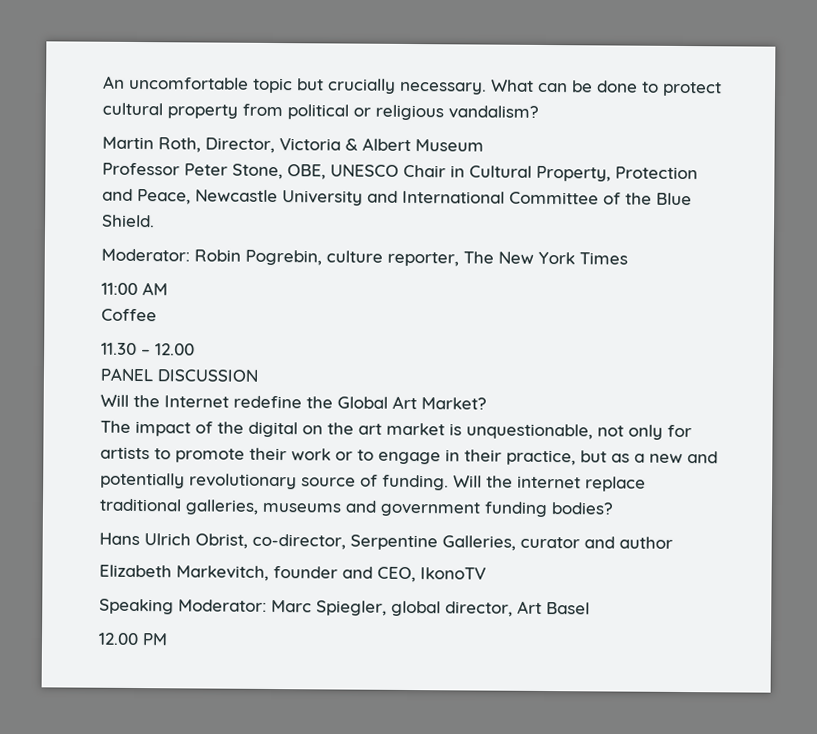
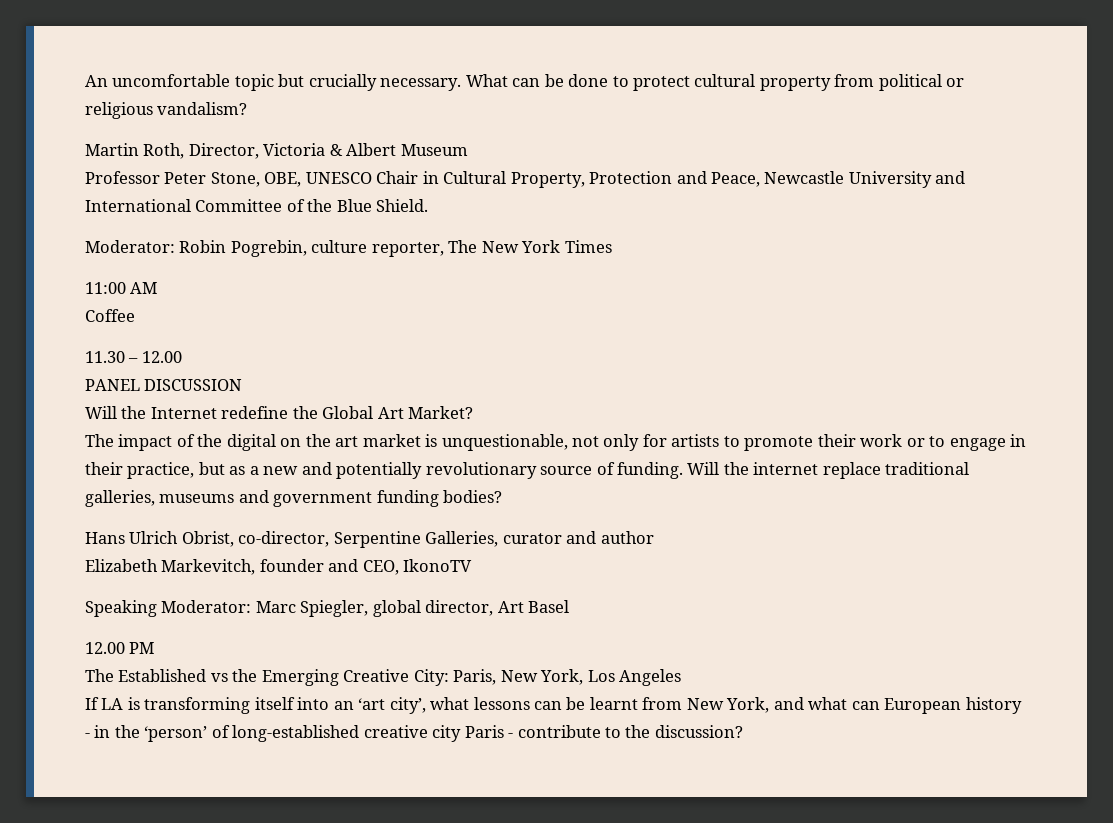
+ The Established vs the Emerging Creative City: Paris, New York, Los Angeles
+ If LA is transforming itself into an ‘art city’, what lessons can be learnt from New York, and what can European history - in the ‘person’ of long-established creative city Paris - contribute to the discussion?

